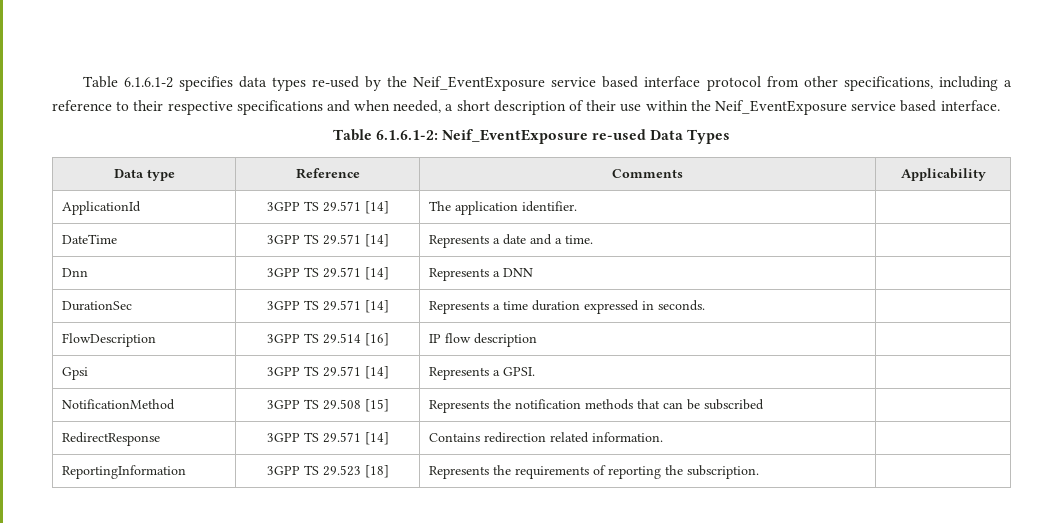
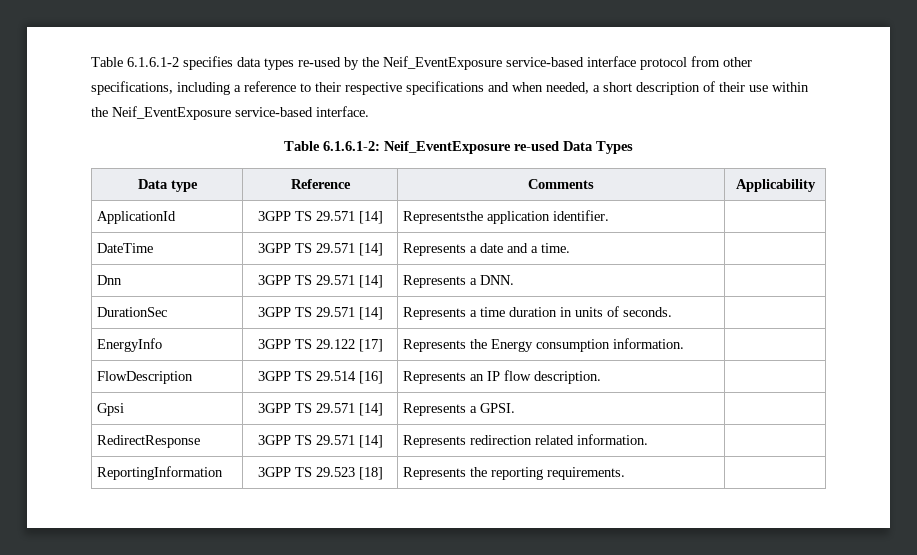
- Table 6.1.6.1-2 specifies data types re-used by the Neif_EventExposure service based interface protocol from other specifications, including a reference to their respective specifications and when needed, a short description of their use within the Neif_EventExposure service based interface.
+ Table 6.1.6.1-2 specifies data types re-used by the Neif_EventExposure service-based interface protocol from other specifications, including a reference to their respective specifications and when needed, a short description of their use within the Neif_EventExposure service-based interface.
- ApplicationId | 3GPP TS 29.571 [14] | The application identifier. |
+ ApplicationId | 3GPP TS 29.571 [14] | Representsthe application identifier. |
- Dnn | 3GPP TS 29.571 [14] | Represents a DNN |
+ Dnn | 3GPP TS 29.571 [14] | Represents a DNN. |
- DurationSec | 3GPP TS 29.571 [14] | Represents a time duration expressed in seconds. |
+ DurationSec | 3GPP TS 29.571 [14] | Represents a time duration in units of seconds. |
+ EnergyInfo | 3GPP TS 29.122 [17] | Represents the Energy consumption information. |
- FlowDescription | 3GPP TS 29.514 [16] | IP flow description |
+ FlowDescription | 3GPP TS 29.514 [16] | Represents an IP flow description. |
- NotificationMethod | 3GPP TS 29.508 [15] | Represents the notification methods that can be subscribed |
- RedirectResponse | 3GPP TS 29.571 [14] | Contains redirection related information. |
+ RedirectResponse | 3GPP TS 29.571 [14] | Represents redirection related information. |
- ReportingInformation | 3GPP TS 29.523 [18] | Represents the requirements of reporting the subscription. |
+ ReportingInformation | 3GPP TS 29.523 [18] | Represents the reporting requirements. |

